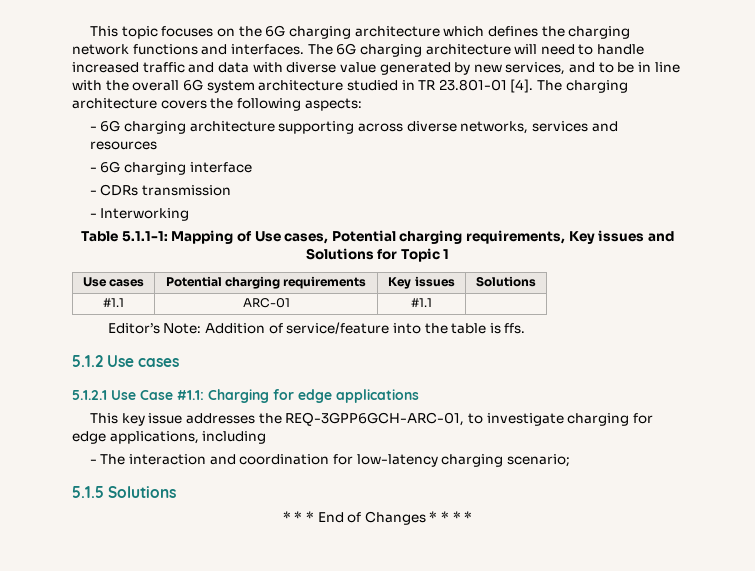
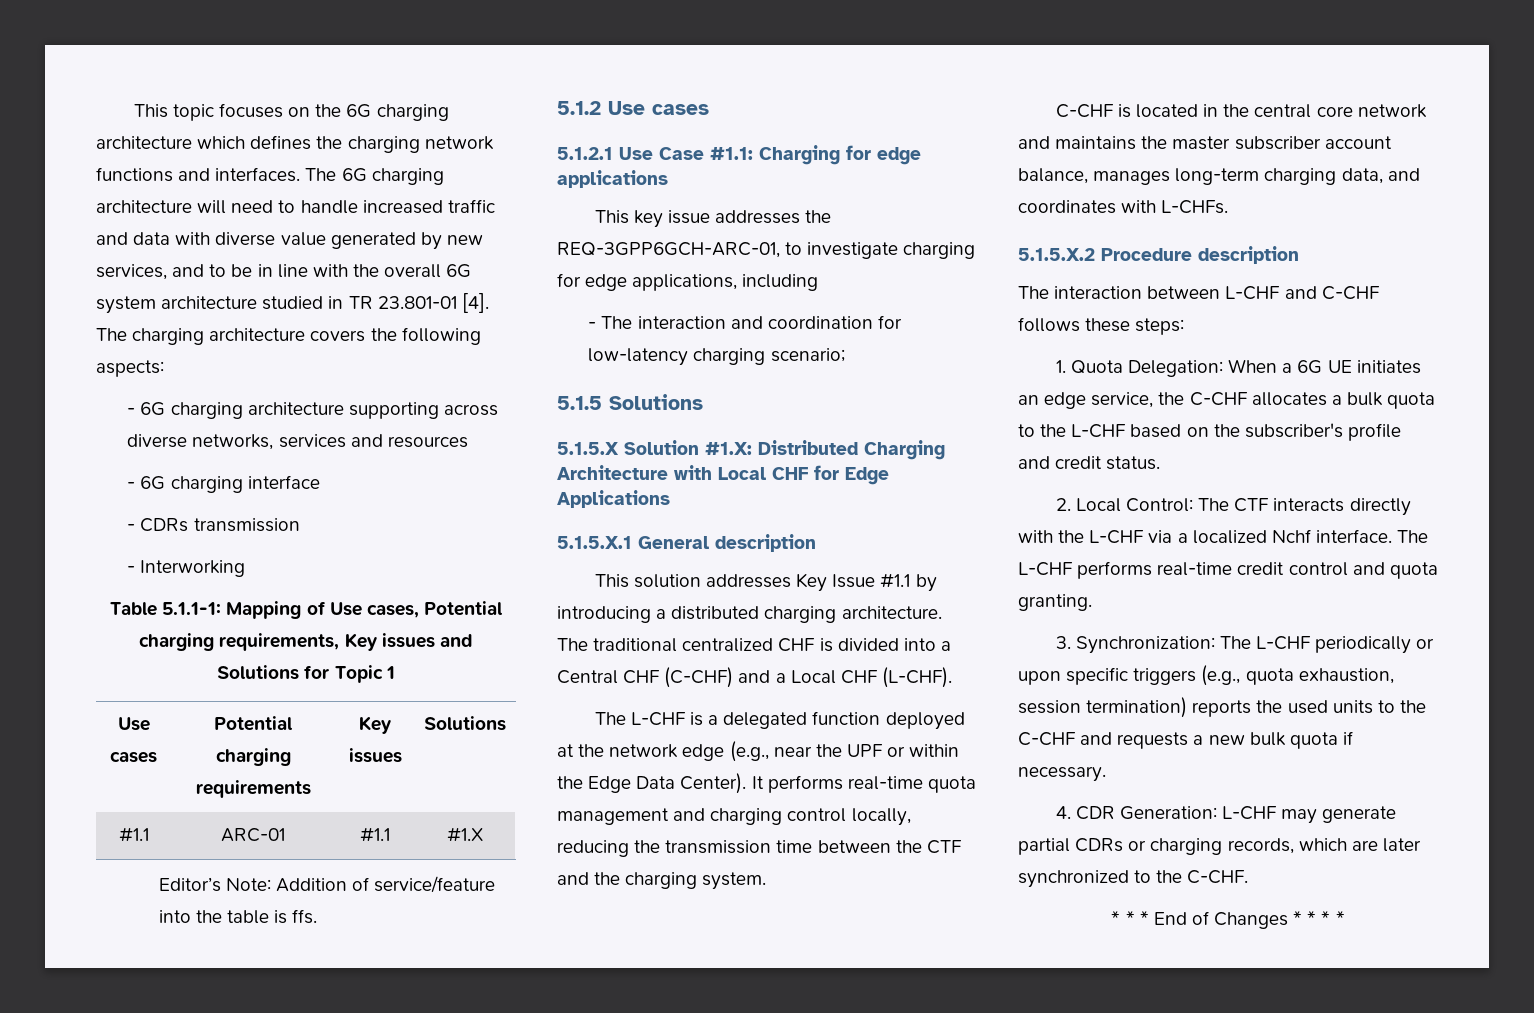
- #1.1 | ARC-01 | #1.1 |
+ #1.1 | ARC-01 | #1.1 | #1.X
+ 5.1.5.X Solution #1.X: Distributed Charging Architecture with Local CHF for Edge Applications
+ 5.1.5.X.1 General description
+ This solution addresses Key Issue #1.1 by introducing a distributed charging architecture. The traditional centralized CHF is divided into a Central CHF (C-CHF) and a Local CHF (L-CHF).
+ The L-CHF is a delegated function deployed at the network edge (e.g., near the UPF or within the Edge Data Center). It performs real-time quota management and charging control locally, reducing the transmission time between the CTF and the charging system.
+ C-CHF is located in the central core network and maintains the master subscriber account balance, manages long-term charging data, and coordinates with L-CHFs.
+ 5.1.5.X.2 Procedure description
+ The interaction between L-CHF and C-CHF follows these steps:
+ 1. Quota Delegation: When a 6G UE initiates an edge service, the C-CHF allocates a bulk quota to the L-CHF based on the subscriber's profile and credit status.
+ 2. Local Control: The CTF interacts directly with the L-CHF via a localized Nchf interface. The L-CHF performs real-time credit control and quota granting.
+ 3. Synchronization: The L-CHF periodically or upon specific triggers (e.g., quota exhaustion, session termination) reports the used units to the C-CHF and requests a new bulk quota if necessary.
+ 4. CDR Generation: L-CHF may generate partial CDRs or charging records, which are later synchronized to the C-CHF.

